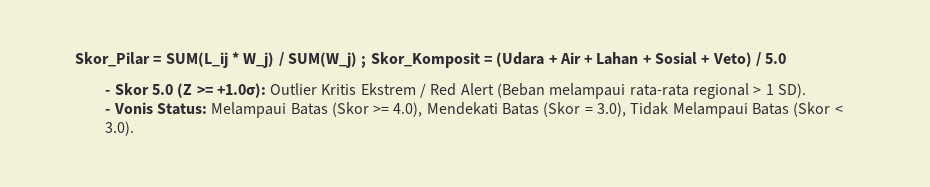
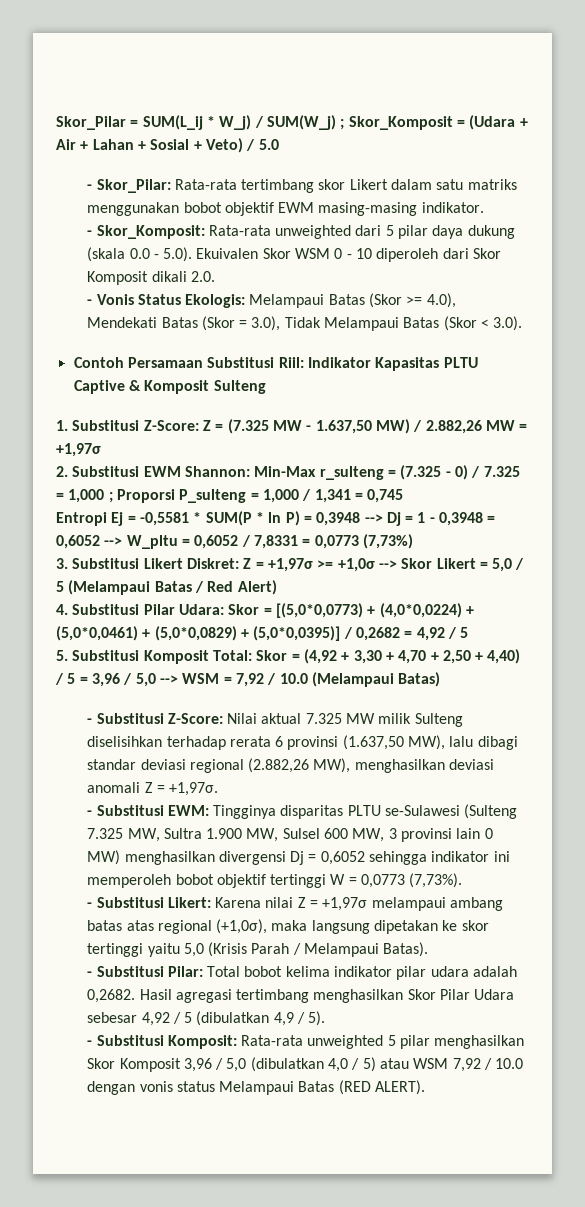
- - Skor 5.0 (Z >= +1.0σ): Outlier Kritis Ekstrem / Red Alert (Beban melampaui rata-rata regional > 1 SD).
+ - Skor_Pilar: Rata-rata tertimbang skor Likert dalam satu matriks menggunakan bobot objektif EWM masing-masing indikator.
+ - Skor_Komposit: Rata-rata unweighted dari 5 pilar daya dukung (skala 0.0 - 5.0). Ekuivalen Skor WSM 0 - 10 diperoleh dari Skor Komposit dikali 2.0.
- - Vonis Status: Melampaui Batas (Skor >= 4.0), Mendekati Batas (Skor = 3.0), Tidak Melampaui Batas (Skor < 3.0).
+ - Vonis Status Ekologis: Melampaui Batas (Skor >= 4.0), Mendekati Batas (Skor = 3.0), Tidak Melampaui Batas (Skor < 3.0).
+ Contoh Persamaan Substitusi Riil: Indikator Kapasitas PLTU Captive & Komposit Sulteng
+ 1. Substitusi Z-Score: Z = (7.325 MW - 1.637,50 MW) / 2.882,26 MW = +1,97σ
+ 2. Substitusi EWM Shannon: Min-Max r_sulteng = (7.325 - 0) / 7.325 = 1,000 ; Proporsi P_sulteng = 1,000 / 1,341 = 0,745
+ Entropi Ej = -0,5581 * SUM(P * ln P) = 0,3948 --> Dj = 1 - 0,3948 = 0,6052 --> W_pltu = 0,6052 / 7,8331 = 0,0773 (7,73%)
+ 3. Substitusi Likert Diskret: Z = +1,97σ >= +1,0σ --> Skor Likert = 5,0 / 5 (Melampaui Batas / Red Alert)
+ 4. Substitusi Pilar Udara: Skor = [(5,0*0,0773) + (4,0*0,0224) + (5,0*0,0461) + (5,0*0,0829) + (5,0*0,0395)] / 0,2682 = 4,92 / 5
+ 5. Substitusi Komposit Total: Skor = (4,92 + 3,30 + 4,70 + 2,50 + 4,40) / 5 = 3,96 / 5,0 --> WSM = 7,92 / 10.0 (Melampaui Batas)
+ - Substitusi Z-Score: Nilai aktual 7.325 MW milik Sulteng diselisihkan terhadap rerata 6 provinsi (1.637,50 MW), lalu dibagi standar deviasi regional (2.882,26 MW), menghasilkan deviasi anomali Z = +1,97σ.
+ - Substitusi EWM: Tingginya disparitas PLTU se-Sulawesi (Sulteng 7.325 MW, Sultra 1.900 MW, Sulsel 600 MW, 3 provinsi lain 0 MW) menghasilkan divergensi Dj = 0,6052 sehingga indikator ini memperoleh bobot objektif tertinggi W = 0,0773 (7,73%).
+ - Substitusi Likert: Karena nilai Z = +1,97σ melampaui ambang batas atas regional (+1,0σ), maka langsung dipetakan ke skor tertinggi yaitu 5,0 (Krisis Parah / Melampaui Batas).
+ - Substitusi Pilar: Total bobot kelima indikator pilar udara adalah 0,2682. Hasil agregasi tertimbang menghasilkan Skor Pilar Udara sebesar 4,92 / 5 (dibulatkan 4,9 / 5).
+ - Substitusi Komposit: Rata-rata unweighted 5 pilar menghasilkan Skor Komposit 3,96 / 5,0 (dibulatkan 4,0 / 5) atau WSM 7,92 / 10.0 dengan vonis status Melampaui Batas (RED ALERT).

